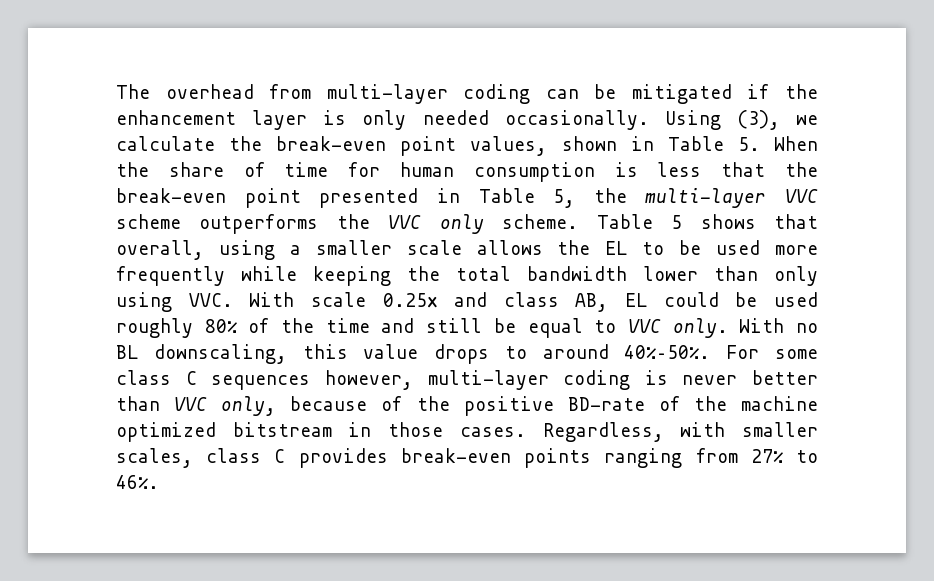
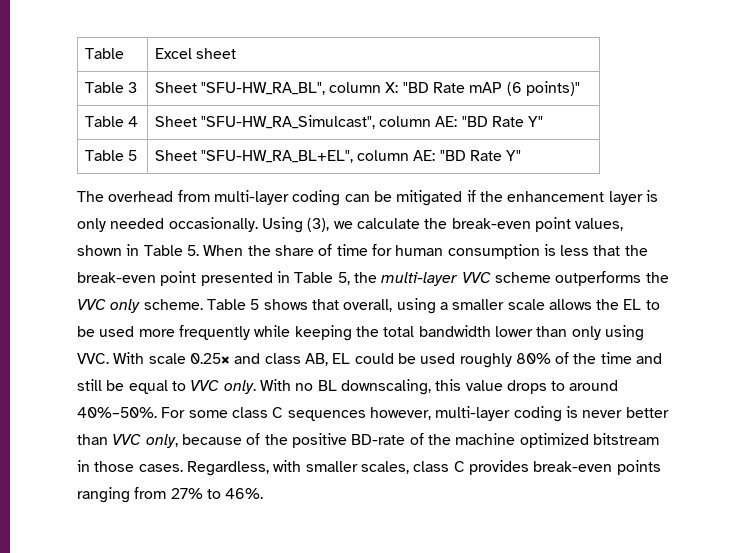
+ Table | Excel sheet
+ Table 3 | Sheet "SFU-HW_RA_BL", column X: "BD Rate mAP (6 points)"
+ Table 4 | Sheet "SFU-HW_RA_Simulcast", column AE: "BD Rate Y"
+ Table 5 | Sheet "SFU-HW_RA_BL+EL", column AE: "BD Rate Y"

